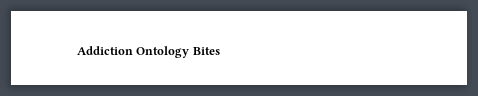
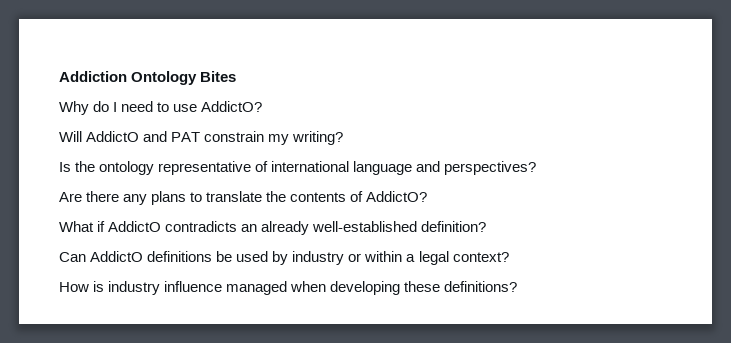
+ Why do I need to use AddictO?
+ Will AddictO and PAT constrain my writing?
+ Is the ontology representative of international language and perspectives?
+ Are there any plans to translate the contents of AddictO?
+ What if AddictO contradicts an already well-established definition?
+ Can AddictO definitions be used by industry or within a legal context?
+ How is industry influence managed when developing these definitions?

